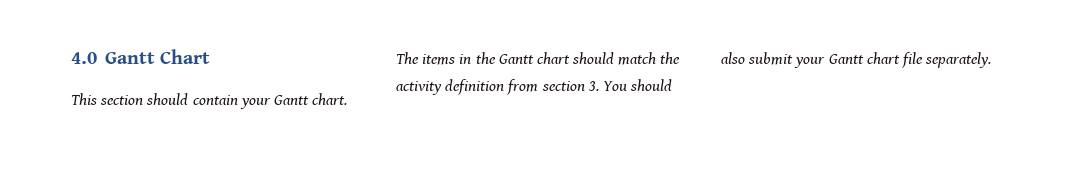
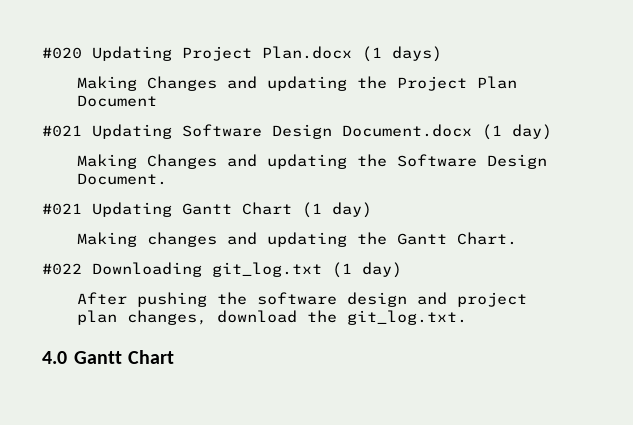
+ #020 Updating Project Plan.docx (1 days)
+ Making Changes and updating the Project Plan Document
+ #021 Updating Software Design Document.docx (1 day)
+ Making Changes and updating the Software Design Document.
+ #021 Updating Gantt Chart (1 day)
+ Making changes and updating the Gantt Chart.
+ #022 Downloading git_log.txt (1 day)
+ After pushing the software design and project plan changes, download the git_log.txt.
  4.0 Gantt Chart
- This section should contain your Gantt chart. The items in the Gantt chart should match the activity definition from section 3. You should also submit your Gantt chart file separately.

